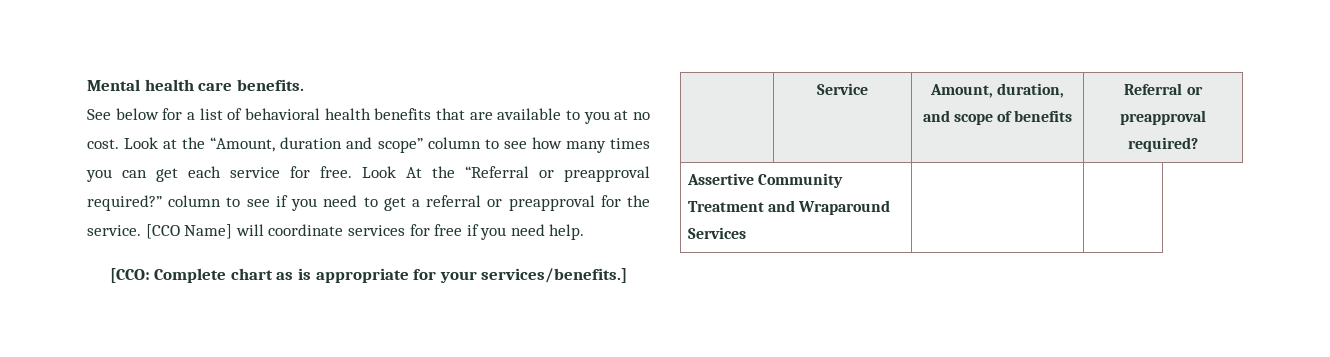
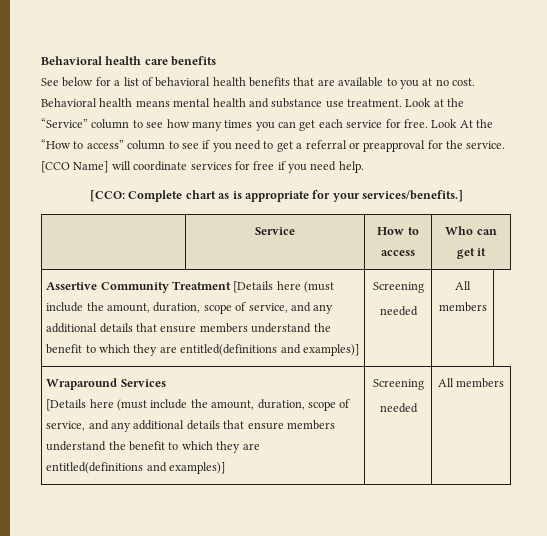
- Mental health care benefits.
+ Behavioral health care benefits
- Look at the “Amount, duration and scope” column to see how many times you can get each service for free.
+ Behavioral health means mental health and substance use treatment. Look at the “Service” column to see how many times you can get each service for free.
- Look At the “Referral or preapproval required?” column to see if you need to get a referral or preapproval for the service.
+ Look At the “How to access” column to see if you need to get a referral or preapproval for the service.
- | Service | Amount, duration, and scope of benefits | Referral or preapproval required?
- Assertive Community Treatment and Wraparound Services | |
+ | Service | How to access | Who can get it
+ Assertive Community Treatment [Details here (must include the amount, duration, scope of service, and any additional details that ensure members understand the benefit to which they are entitled(definitions and examples)] | Screening
+ needed | All members
+ Wraparound Services
+ [Details here (must include the amount, duration, scope of service, and any additional details that ensure members understand the benefit to which they are entitled(definitions and examples)] | Screening
+ needed | All members

